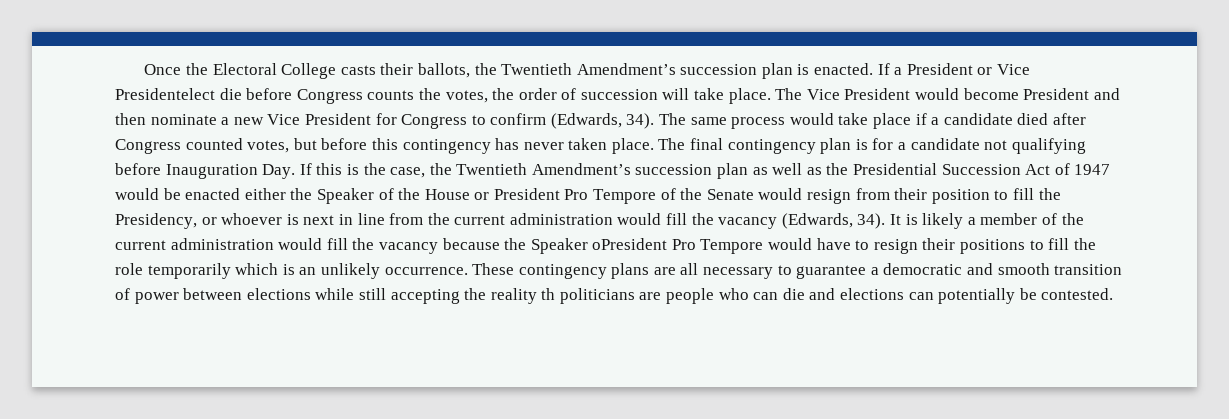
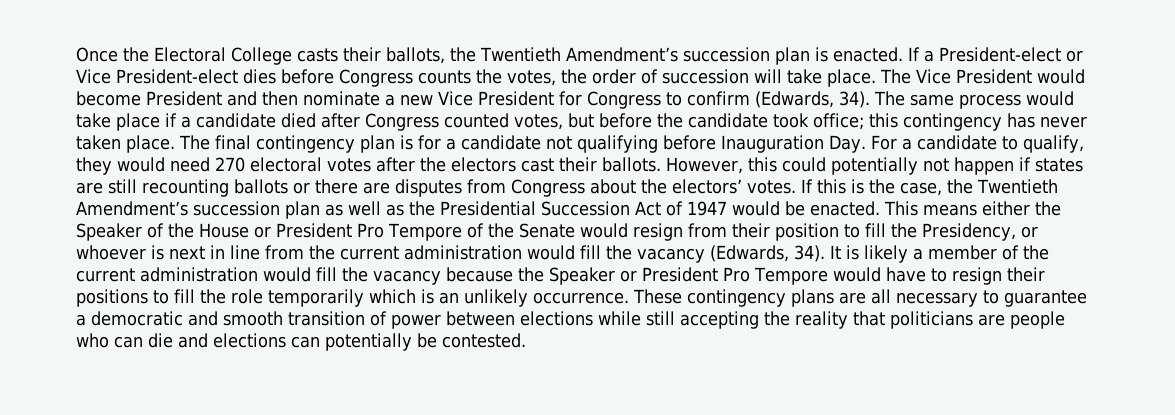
- If a President or Vice Presidentelect die before Congress counts the votes, the order of succession will take place.
+ If a President-elect or Vice President-elect dies before Congress counts the votes, the order of succession will take place.
- The same process would take place if a candidate died after Congress counted votes, but before this contingency has never taken place.
+ The same process would take place if a candidate died after Congress counted votes, but before the candidate took office; this contingency has never taken place.
- The final contingency plan is for a candidate not qualifying before Inauguration Day. If this is the case, the Twentieth Amendment’s succession plan as well as the Presidential Succession Act of 1947 would be enacted either the Speaker of the House or President Pro Tempore of the Senate would resign from their position to fill the Presidency, or whoever is next in line from the current administration would fill the vacancy (Edwards, 34).
+ The final contingency plan is for a candidate not qualifying before Inauguration Day. For a candidate to qualify, they would need 270 electoral votes after the electors cast their ballots. However, this could potentially not happen if states are still recounting ballots or there are disputes from Congress about the electors’ votes. If this is the case, the Twentieth Amendment’s succession plan as well as the Presidential Succession Act of 1947 would be enacted. This means either the Speaker of the House or President Pro Tempore of the Senate would resign from their position to fill the Presidency, or whoever is next in line from the current administration would fill the vacancy (Edwards, 34).
- It is likely a member of the current administration would fill the vacancy because the Speaker oPresident Pro Tempore would have to resign their positions to fill the role temporarily which is an unlikely occurrence.
+ It is likely a member of the current administration would fill the vacancy because the Speaker or President Pro Tempore would have to resign their positions to fill the role temporarily which is an unlikely occurrence.
- These contingency plans are all necessary to guarantee a democratic and smooth transition of power between elections while still accepting the reality th politicians are people who can die and elections can potentially be contested.
+ These contingency plans are all necessary to guarantee a democratic and smooth transition of power between elections while still accepting the reality that politicians are people who can die and elections can potentially be contested.

